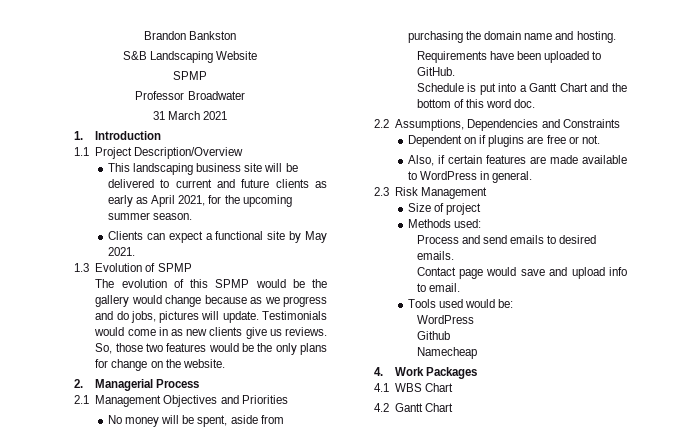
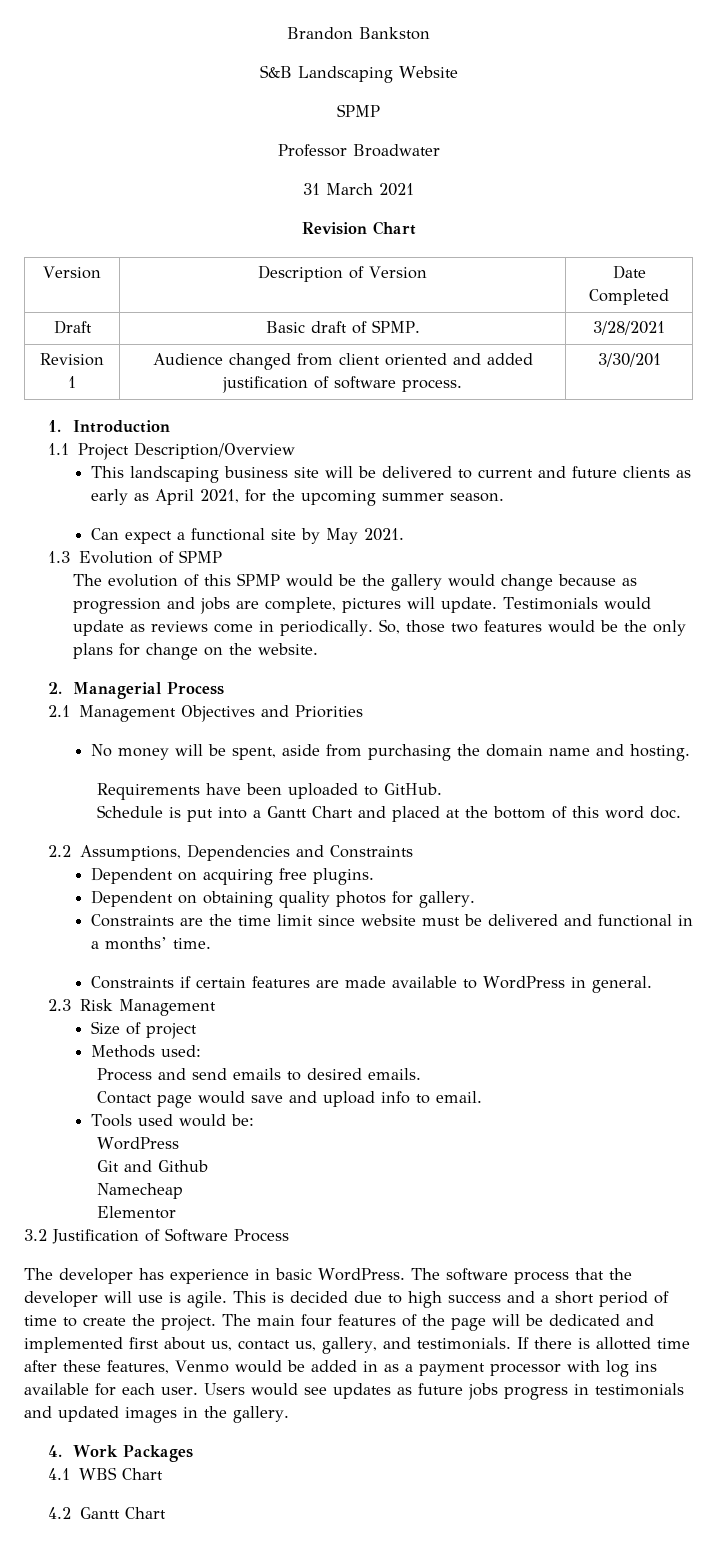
+ Revision Chart
+ Version | Description of Version | Date Completed
+ Draft | Basic draft of SPMP. | 3/28/2021
+ Revision 1 | Audience changed from client oriented and added justification of software process. | 3/30/201
- Clients can expect a functional site by May 2021.
+ Can expect a functional site by May 2021.
- The evolution of this SPMP would be the gallery would change because as we progress and do jobs, pictures will update.
+ The evolution of this SPMP would be the gallery would change because as progression and jobs are complete, pictures will update.
- Testimonials would come in as new clients give us reviews.
+ Testimonials would update as reviews come in periodically.
- Schedule is put into a Gantt Chart and the bottom of this word doc.
+ Schedule is put into a Gantt Chart and placed at the bottom of this word doc.
- Dependent on if plugins are free or not.
- Also, if certain features are made available to WordPress in general.
+ Dependent on acquiring free plugins.
+ Dependent on obtaining quality photos for gallery.
+ Constraints are the time limit since website must be delivered and functional in a months’ time.
+ Constraints if certain features are made available to WordPress in general.
- Github
+ Git and Github
+ Elementor
+ 3.2 Justification of Software Process
+ The developer has experience in basic WordPress. The software process that the developer will use is agile. This is decided due to high success and a short period of time to create the project. The main four features of the page will be dedicated and implemented first about us, contact us, gallery, and testimonials. If there is allotted time after these features, Venmo would be added in as a payment processor with log ins available for each user. Users would see updates as future jobs progress in testimonials and updated images in the gallery.

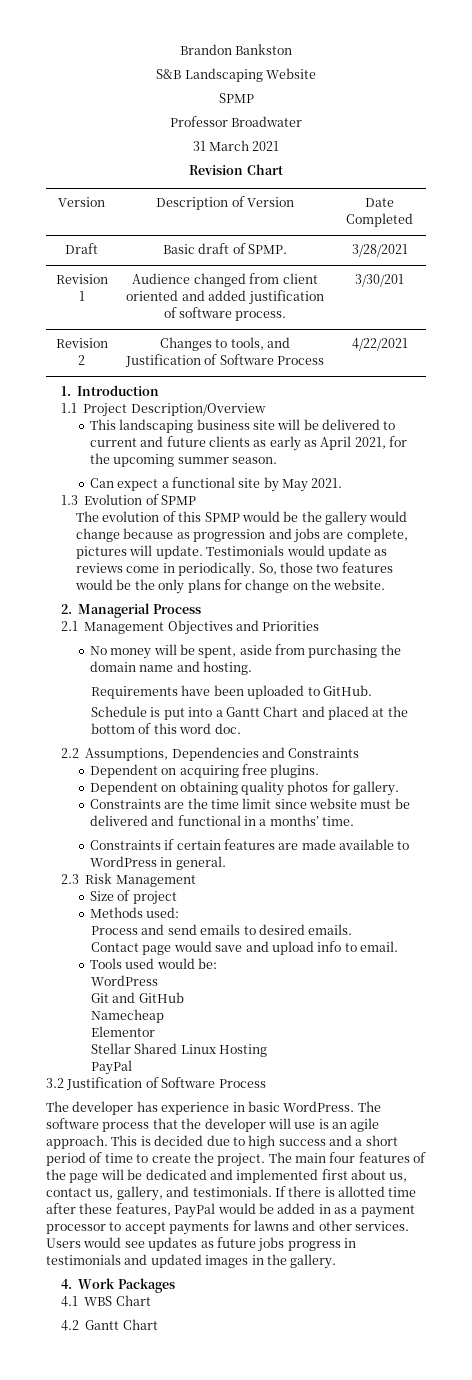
+ Revision 2 | Changes to tools, and Justification of Software Process | 4/22/2021
- Git and Github
+ Git and GitHub
+ Stellar Shared Linux Hosting
+ PayPal
- The software process that the developer will use is agile.
+ The software process that the developer will use is an agile approach.
- If there is allotted time after these features, Venmo would be added in as a payment processor with log ins available for each user.
+ If there is allotted time after these features, PayPal would be added in as a payment processor to accept payments for lawns and other services.

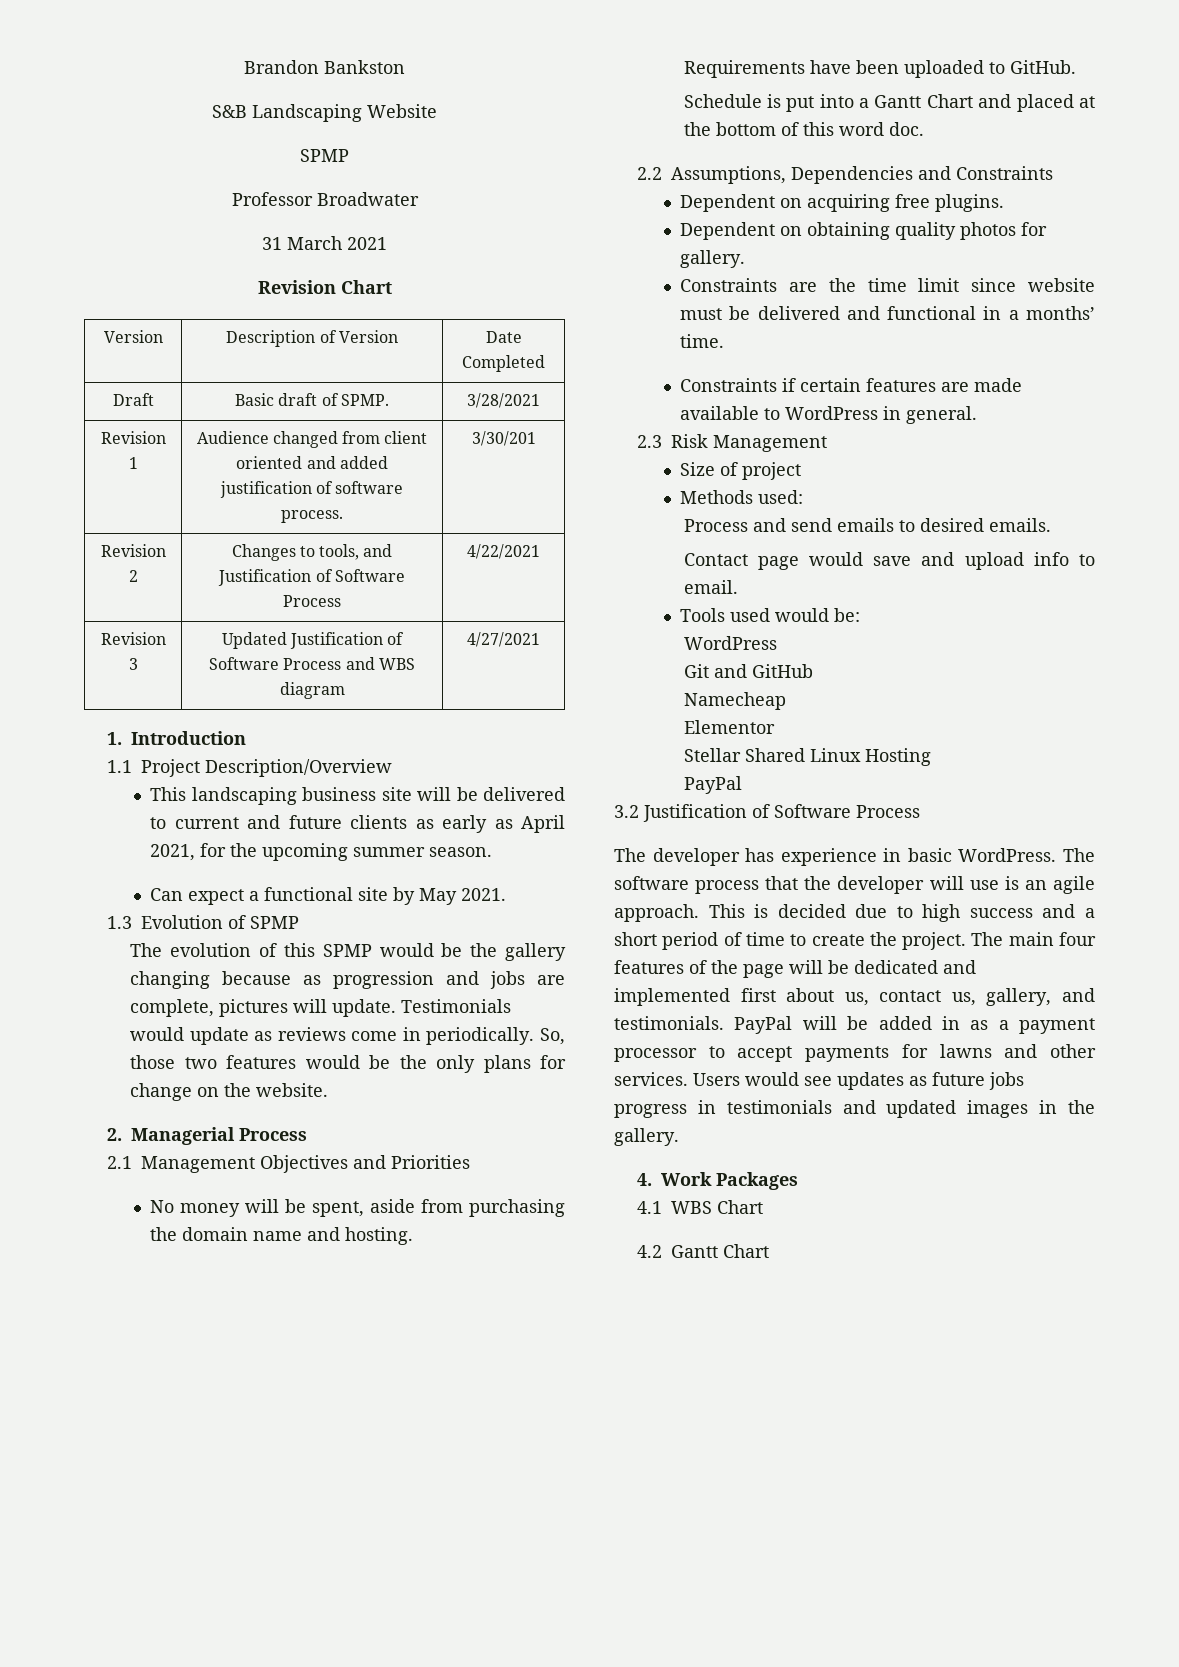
+ Revision 3 | Updated Justification of Software Process and WBS diagram | 4/27/2021
- The evolution of this SPMP would be the gallery would change because as progression and jobs are complete, pictures will update.
+ The evolution of this SPMP would be the gallery changing because as progression and jobs are complete, pictures will update.
- If there is allotted time after these features, PayPal would be added in as a payment processor to accept payments for lawns and other services.
+ PayPal will be added in as a payment processor to accept payments for lawns and other services.

